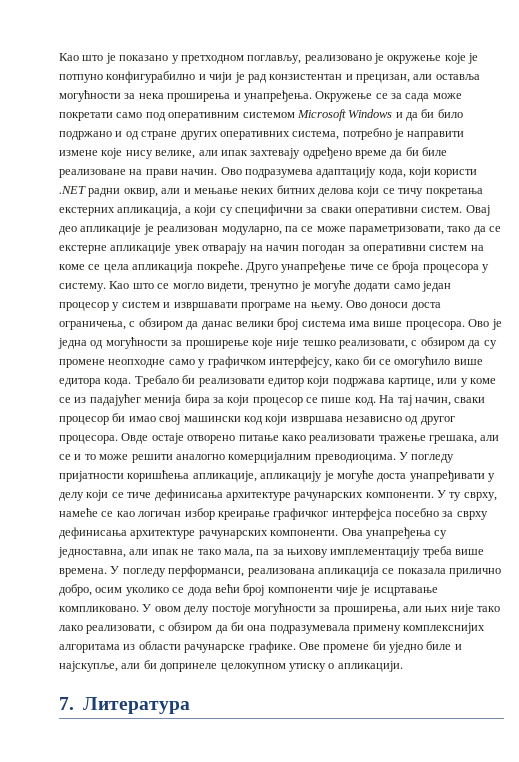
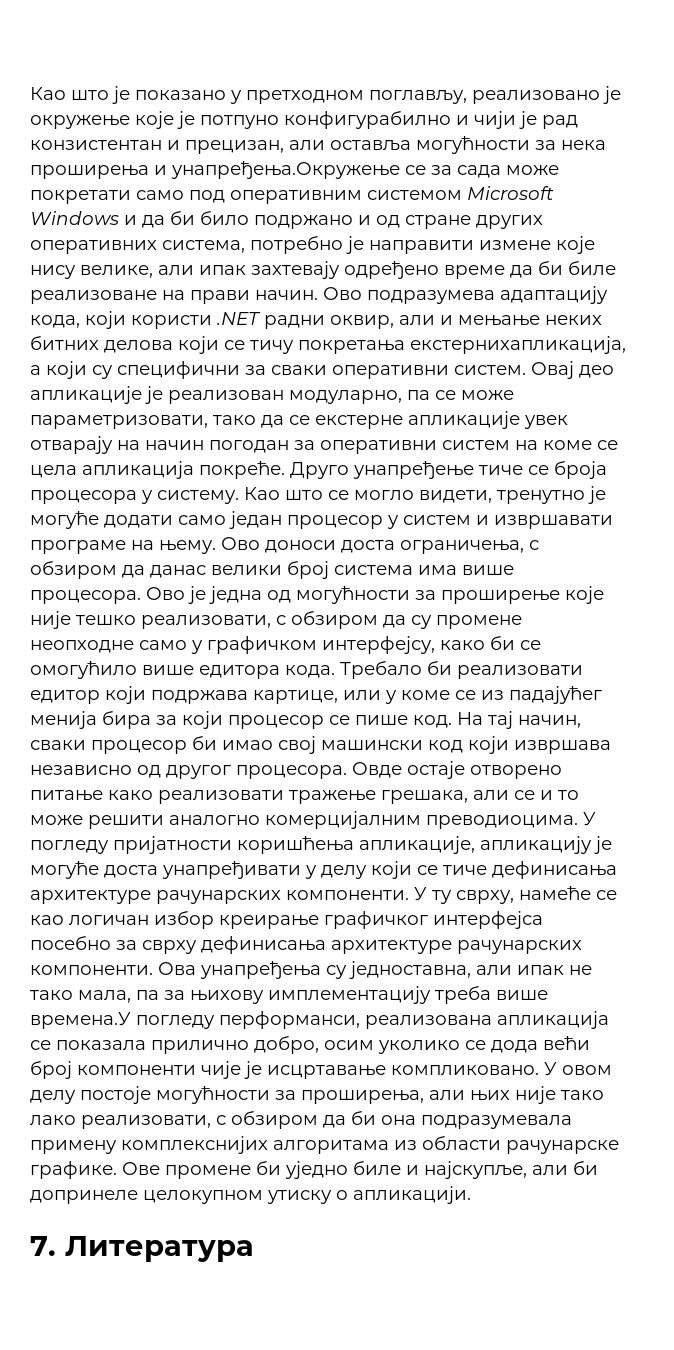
- Као што је показано у претходном поглављу, реализовано је окружење које је потпуно конфигурабилно и чији је рад конзистентан и прецизан, али оставља могућности за нека проширења и унапређења. Окружење се за сада може покретати само под оперативним системом Microsoft Windows и да би било подржано и од стране других оперативних система, потребно је направити измене које нису велике, али ипак захтевају одређено време да би биле реализоване на прави начин.
+ Као што је показано у претходном поглављу, реализовано је окружење које је потпуно конфигурабилно и чији је рад конзистентан и прецизан, али оставља могућности за нека проширења и унапређења.Окружење се за сада може покретати само под оперативним системом Microsoft Windows и да би било подржано и од стране других оперативних система, потребно је направити измене које нису велике, али ипак захтевају одређено време да би биле реализоване на прави начин.
- Ово подразумева адаптацију кода, који користи .NET радни оквир, али и мењање неких битних делова који се тичу покретања екстерних апликација, а који су специфични за сваки оперативни систем.
+ Ово подразумева адаптацију кода, који користи .NET радни оквир, али и мењање неких битних делова који се тичу покретања екстернихапликација, а који су специфични за сваки оперативни систем.
- Ова унапређења су једноставна, али ипак не тако мала, па за њихову имплементацију треба више времена. У погледу перформанси, реализована апликација се показала прилично добро, осим уколико се дода већи број компоненти чије је исцртавање компликовано.
+ Ова унапређења су једноставна, али ипак не тако мала, па за њихову имплементацију треба више времена.У погледу перформанси, реализована апликација се показала прилично добро, осим уколико се дода већи број компоненти чије је исцртавање компликовано.

